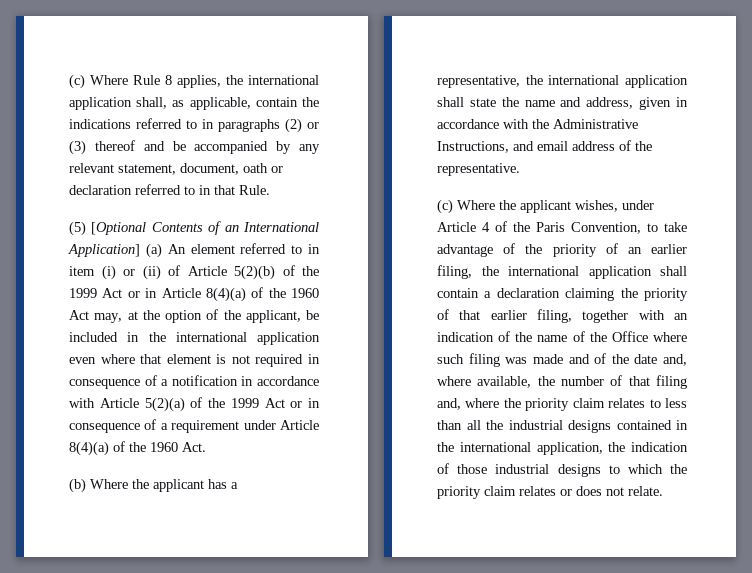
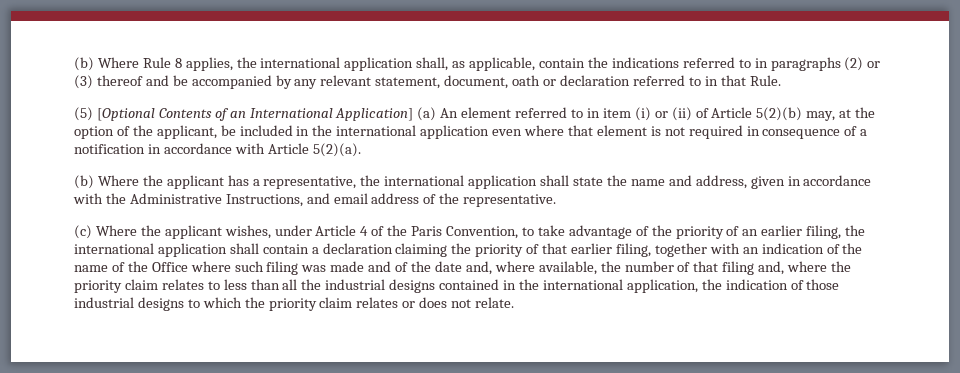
- (c) Where Rule 8 applies, the international application shall, as applicable, contain the indications referred to in paragraphs (2) or (3) thereof and be accompanied by any relevant statement, document, oath or declaration referred to in that Rule.
+ (b) Where Rule 8 applies, the international application shall, as applicable, contain the indications referred to in paragraphs (2) or (3) thereof and be accompanied by any relevant statement, document, oath or declaration referred to in that Rule.
- (5) [Optional Contents of an International Application] (a) An element referred to in item (i) or (ii) of Article 5(2)(b) of the 1999 Act or in Article 8(4)(a) of the 1960 Act may, at the option of the applicant, be included in the international application even where that element is not required in consequence of a notification in accordance with Article 5(2)(a) of the 1999 Act or in consequence of a requirement under Article 8(4)(a) of the 1960 Act.
+ (5) [Optional Contents of an International Application] (a) An element referred to in item (i) or (ii) of Article 5(2)(b) may, at the option of the applicant, be included in the international application even where that element is not required in consequence of a notification in accordance with Article 5(2)(a).

